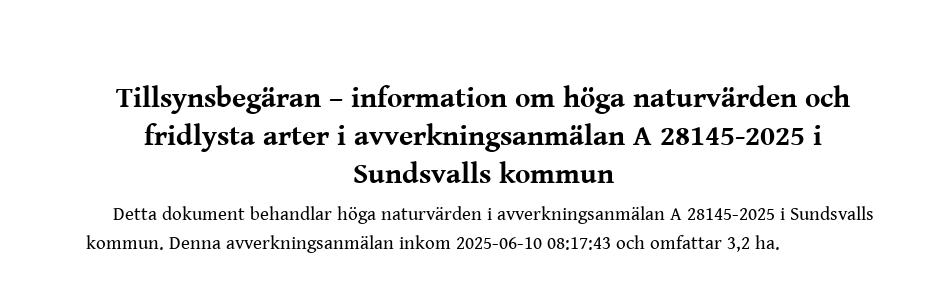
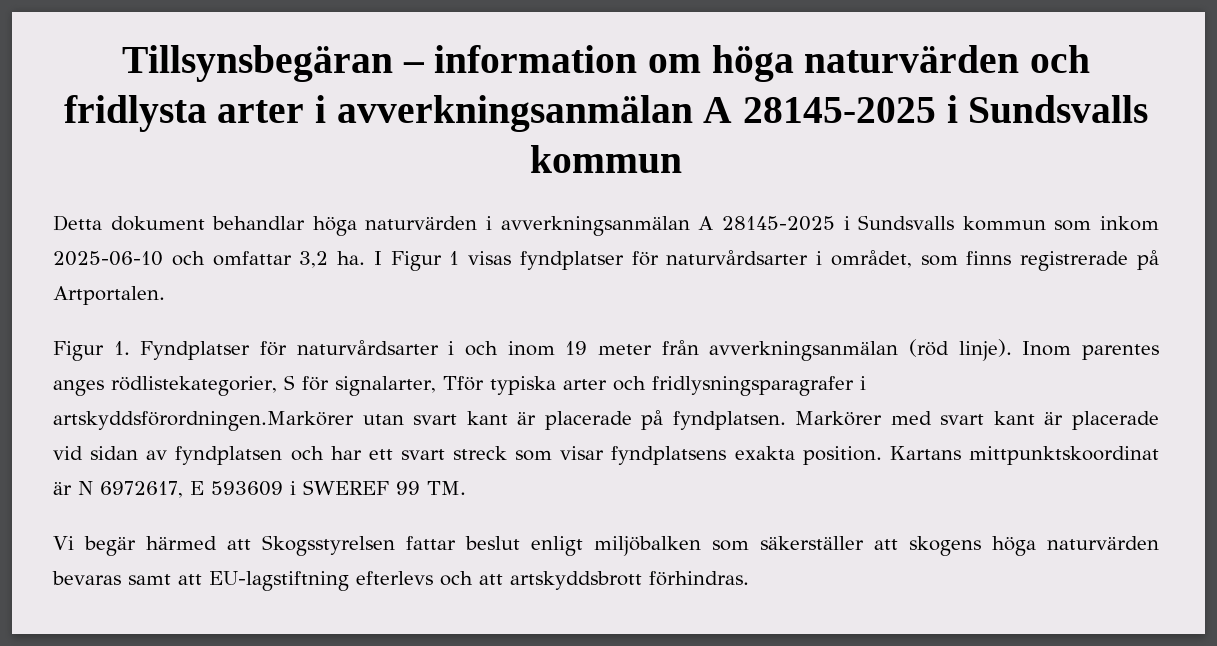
- Detta dokument behandlar höga naturvärden i avverkningsanmälan A 28145-2025 i Sundsvalls kommun. Denna avverkningsanmälan inkom 2025-06-10 08:17:43 och omfattar 3,2 ha.
+ Detta dokument behandlar höga naturvärden i avverkningsanmälan A 28145-2025 i Sundsvalls kommun som inkom 2025-06-10 och omfattar 3,2 ha.
+ I Figur 1 visas fyndplatser för naturvårdsarter i området, som finns registrerade på Artportalen.
+ Figur 1. Fyndplatser för naturvårdsarter i och inom 19 meter från avverkningsanmälan (röd linje). Inom parentes anges rödlistekategorier, S för signalarter, Tför typiska arter och fridlysningsparagrafer i artskyddsförordningen.Markörer utan svart kant är placerade på fyndplatsen. Markörer med svart kant är placerade vid sidan av fyndplatsen och har ett svart streck som visar fyndplatsens exakta position. Kartans mittpunktskoordinat är N 6972617, E 593609 i SWEREF 99 TM.
+ Vi begär härmed att Skogsstyrelsen fattar beslut enligt miljöbalken som säkerställer att skogens höga naturvärden bevaras samt att EU-lagstiftning efterlevs och att artskyddsbrott förhindras.

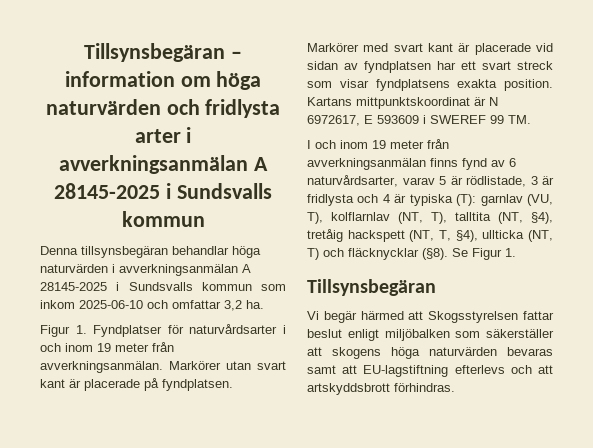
- Detta dokument behandlar höga naturvärden i avverkningsanmälan A 28145-2025 i Sundsvalls kommun som inkom 2025-06-10 och omfattar 3,2 ha. I Figur 1 visas fyndplatser för naturvårdsarter i området, som finns registrerade på Artportalen.
+ Denna tillsynsbegäran behandlar höga naturvärden i avverkningsanmälan A 28145-2025 i Sundsvalls kommun som inkom 2025-06-10 och omfattar 3,2 ha.
- Figur 1. Fyndplatser för naturvårdsarter i och inom 19 meter från avverkningsanmälan (röd linje). Inom parentes anges rödlistekategorier, S för signalarter, Tför typiska arter och fridlysningsparagrafer i artskyddsförordningen.Markörer utan svart kant är placerade på fyndplatsen.
+ Figur 1. Fyndplatser för naturvårdsarter i och inom 19 meter från avverkningsanmälan. Markörer utan svart kant är placerade på fyndplatsen.
- Markörer med svart kant är placerade vid sidan av fyndplatsen och har ett svart streck som visar fyndplatsens exakta position.
+ Markörer med svart kant är placerade vid sidan av fyndplatsen har ett svart streck som visar fyndplatsens exakta position.
+ I och inom 19 meter från avverkningsanmälan finns fynd av 6 naturvårdsarter, varav 5 är rödlistade, 3 är fridlysta och 4 är typiska (T): garnlav (VU, T), kolflarnlav (NT, T), talltita (NT, §4), tretåig hackspett (NT, T, §4), ullticka (NT, T) och fläcknycklar (§8). Se Figur 1.
+ Tillsynsbegäran

